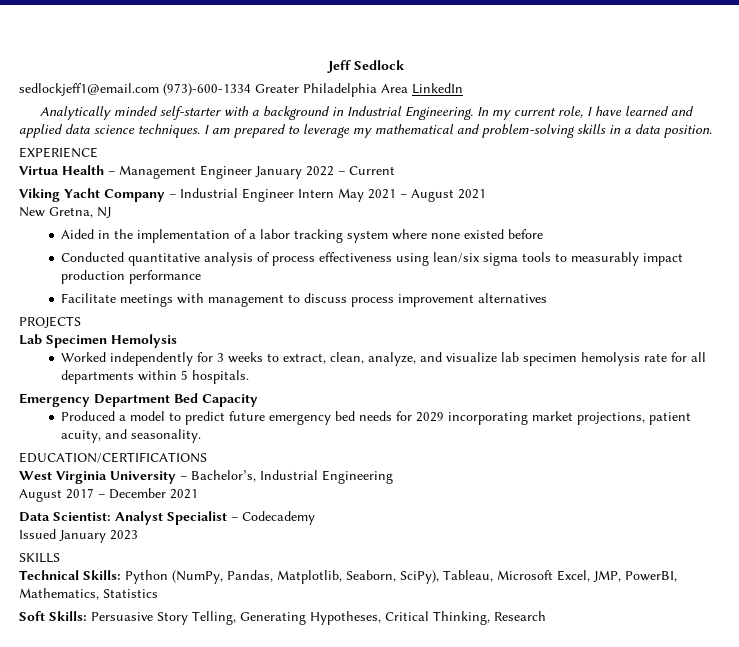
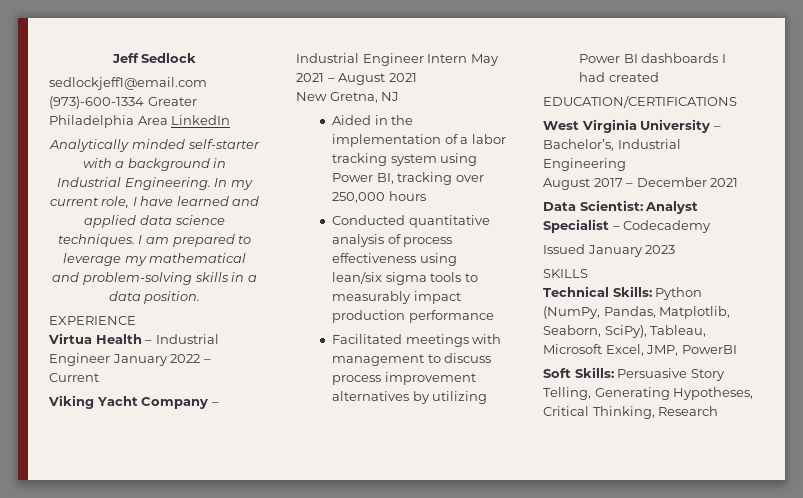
- Virtua Health – Management Engineer January 2022 – Current
+ Virtua Health – Industrial Engineer January 2022 – Current
- Aided in the implementation of a labor tracking system where none existed before
+ Aided in the implementation of a labor tracking system using Power BI, tracking over 250,000 hours
- Facilitate meetings with management to discuss process improvement alternatives
- PROJECTS
- Lab Specimen Hemolysis
- Worked independently for 3 weeks to extract, clean, analyze, and visualize lab specimen hemolysis rate for all departments within 5 hospitals.
- Emergency Department Bed Capacity
- Produced a model to predict future emergency bed needs for 2029 incorporating market projections, patient acuity, and seasonality.
+ Facilitated meetings with management to discuss process improvement alternatives by utilizing Power BI dashboards I had created
- Technical Skills: Python (NumPy, Pandas, Matplotlib, Seaborn, SciPy), Tableau, Microsoft Excel, JMP, PowerBI, Mathematics, Statistics
+ Technical Skills: Python (NumPy, Pandas, Matplotlib, Seaborn, SciPy), Tableau, Microsoft Excel, JMP, PowerBI

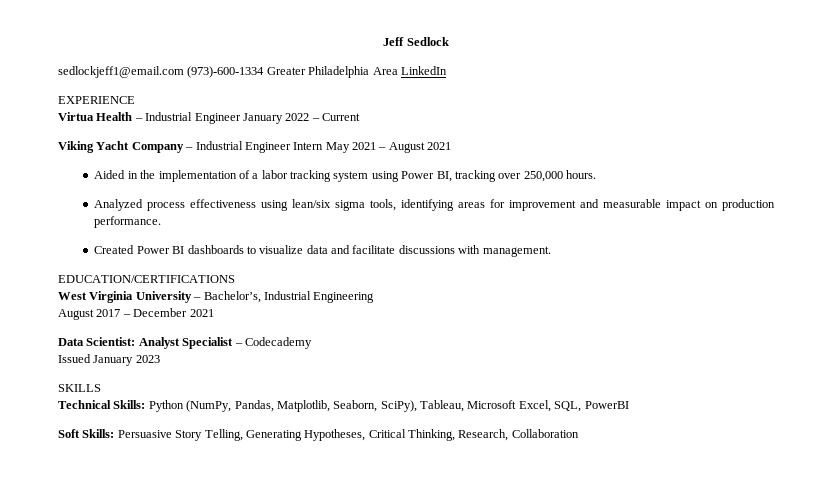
- Analytically minded self-starter with a background in Industrial Engineering. In my current role, I have learned and applied data science techniques. I am prepared to leverage my mathematical and problem-solving skills in a data position.
- New Gretna, NJ
- Aided in the implementation of a labor tracking system using Power BI, tracking over 250,000 hours
- Conducted quantitative analysis of process effectiveness using lean/six sigma tools to measurably impact production performance
- Facilitated meetings with management to discuss process improvement alternatives by utilizing Power BI dashboards I had created
+ Aided in the implementation of a labor tracking system using Power BI, tracking over 250,000 hours.
+ Analyzed process effectiveness using lean/six sigma tools, identifying areas for improvement and measurable impact on production performance.
+ Created Power BI dashboards to visualize data and facilitate discussions with management.
- Technical Skills: Python (NumPy, Pandas, Matplotlib, Seaborn, SciPy), Tableau, Microsoft Excel, JMP, PowerBI
+ Technical Skills: Python (NumPy, Pandas, Matplotlib, Seaborn, SciPy), Tableau, Microsoft Excel, SQL, PowerBI
- Soft Skills: Persuasive Story Telling, Generating Hypotheses, Critical Thinking, Research
+ Soft Skills: Persuasive Story Telling, Generating Hypotheses, Critical Thinking, Research, Collaboration

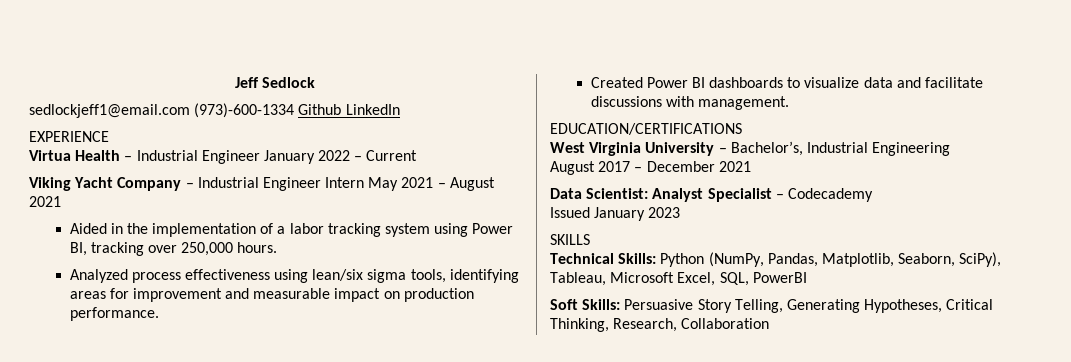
- sedlockjeff1@email.com (973)-600-1334 Greater Philadelphia Area LinkedIn
+ sedlockjeff1@email.com (973)-600-1334 Github LinkedIn

